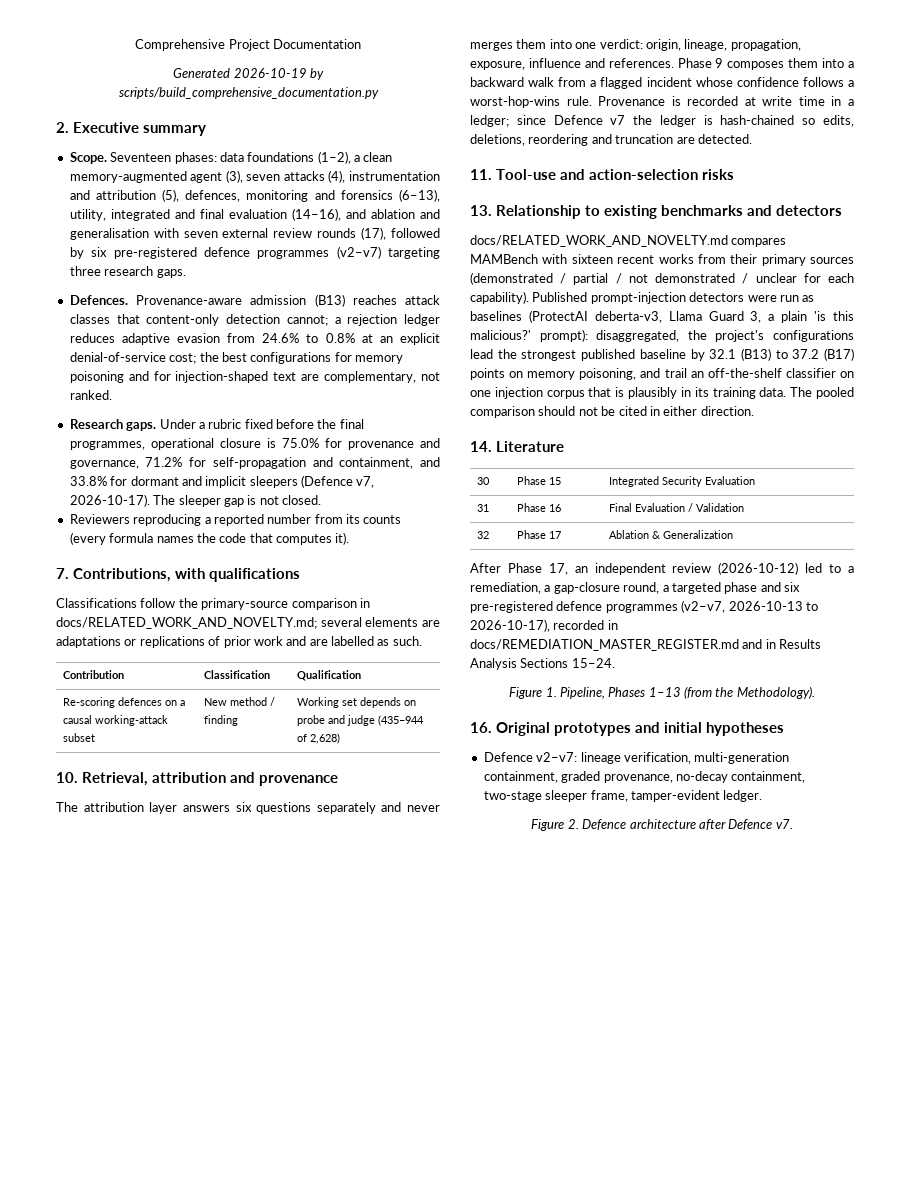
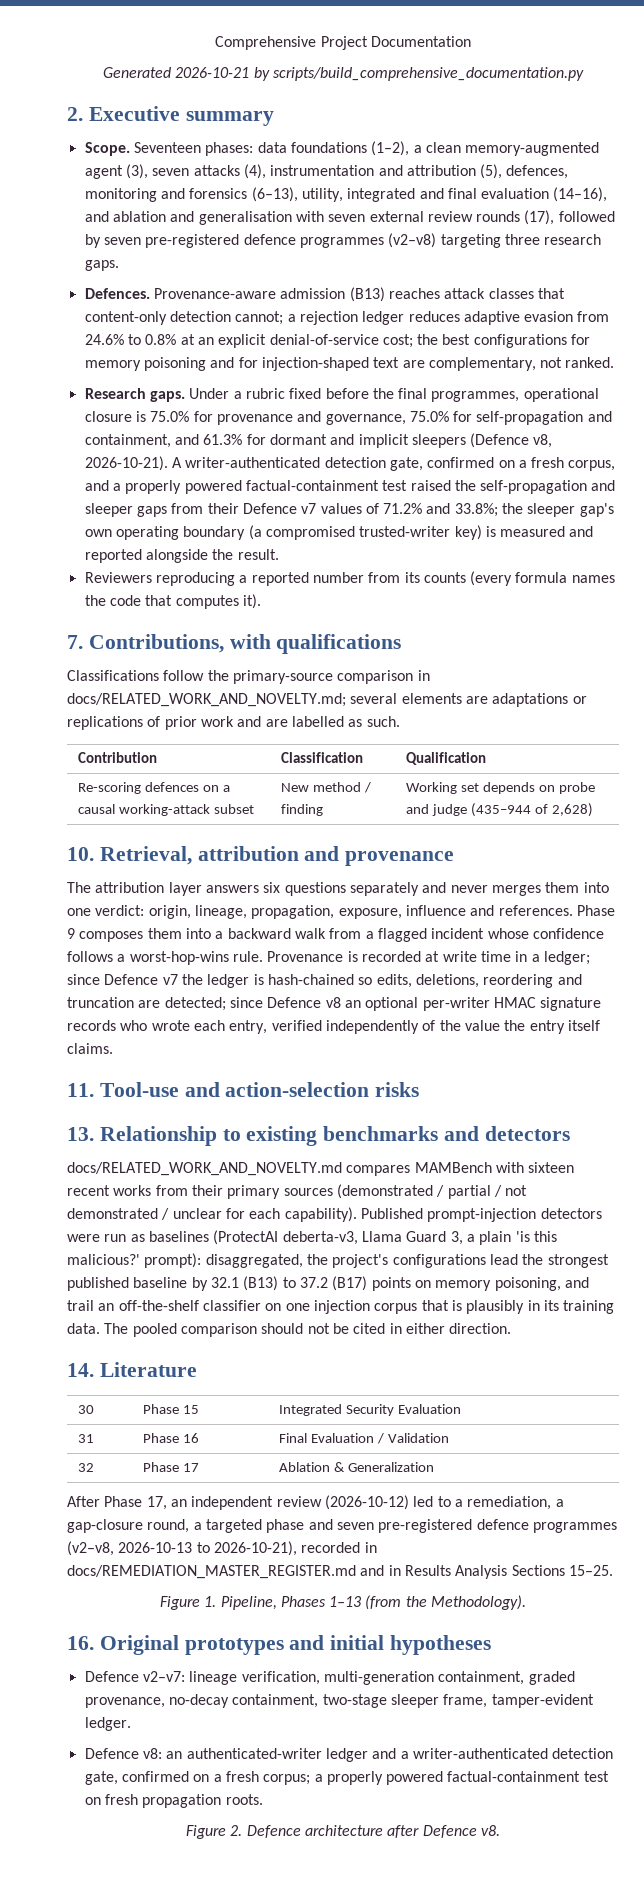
- Generated 2026-10-19 by scripts/build_comprehensive_documentation.py
+ Generated 2026-10-21 by scripts/build_comprehensive_documentation.py
- Seventeen phases: data foundations (1–2), a clean memory-augmented agent (3), seven attacks (4), instrumentation and attribution (5), defences, monitoring and forensics (6–13), utility, integrated and final evaluation (14–16), and ablation and generalisation with seven external review rounds (17), followed by six pre-registered defence programmes (v2–v7) targeting three research gaps.
+ Seventeen phases: data foundations (1–2), a clean memory-augmented agent (3), seven attacks (4), instrumentation and attribution (5), defences, monitoring and forensics (6–13), utility, integrated and final evaluation (14–16), and ablation and generalisation with seven external review rounds (17), followed by seven pre-registered defence programmes (v2–v8) targeting three research gaps.
- Under a rubric fixed before the final programmes, operational closure is 75.0% for provenance and governance, 71.2% for self-propagation and containment, and 33.8% for dormant and implicit sleepers (Defence v7, 2026-10-17). The sleeper gap is not closed.
+ Under a rubric fixed before the final programmes, operational closure is 75.0% for provenance and governance, 75.0% for self-propagation and containment, and 61.3% for dormant and implicit sleepers (Defence v8, 2026-10-21). A writer-authenticated detection gate, confirmed on a fresh corpus, and a properly powered factual-containment test raised the self-propagation and sleeper gaps from their Defence v7 values of 71.2% and 33.8%; the sleeper gap's own operating boundary (a compromised trusted-writer key) is measured and reported alongside the result.
- Provenance is recorded at write time in a ledger; since Defence v7 the ledger is hash-chained so edits, deletions, reordering and truncation are detected.
+ Provenance is recorded at write time in a ledger; since Defence v7 the ledger is hash-chained so edits, deletions, reordering and truncation are detected; since Defence v8 an optional per-writer HMAC signature records who wrote each entry, verified independently of the value the entry itself claims.
- After Phase 17, an independent review (2026-10-12) led to a remediation, a gap-closure round, a targeted phase and six pre-registered defence programmes (v2–v7, 2026-10-13 to 2026-10-17), recorded in docs/REMEDIATION_MASTER_REGISTER.md and in Results Analysis Sections 15–24.
+ After Phase 17, an independent review (2026-10-12) led to a remediation, a gap-closure round, a targeted phase and seven pre-registered defence programmes (v2–v8, 2026-10-13 to 2026-10-21), recorded in docs/REMEDIATION_MASTER_REGISTER.md and in Results Analysis Sections 15–25.
+ Defence v8: an authenticated-writer ledger and a writer-authenticated detection gate, confirmed on a fresh corpus; a properly powered factual-containment test on fresh propagation roots.
- Figure 2. Defence architecture after Defence v7.
+ Figure 2. Defence architecture after Defence v8.

